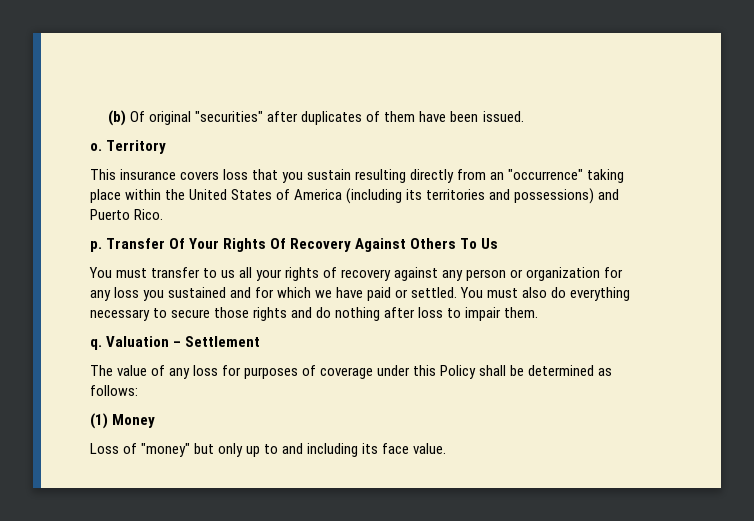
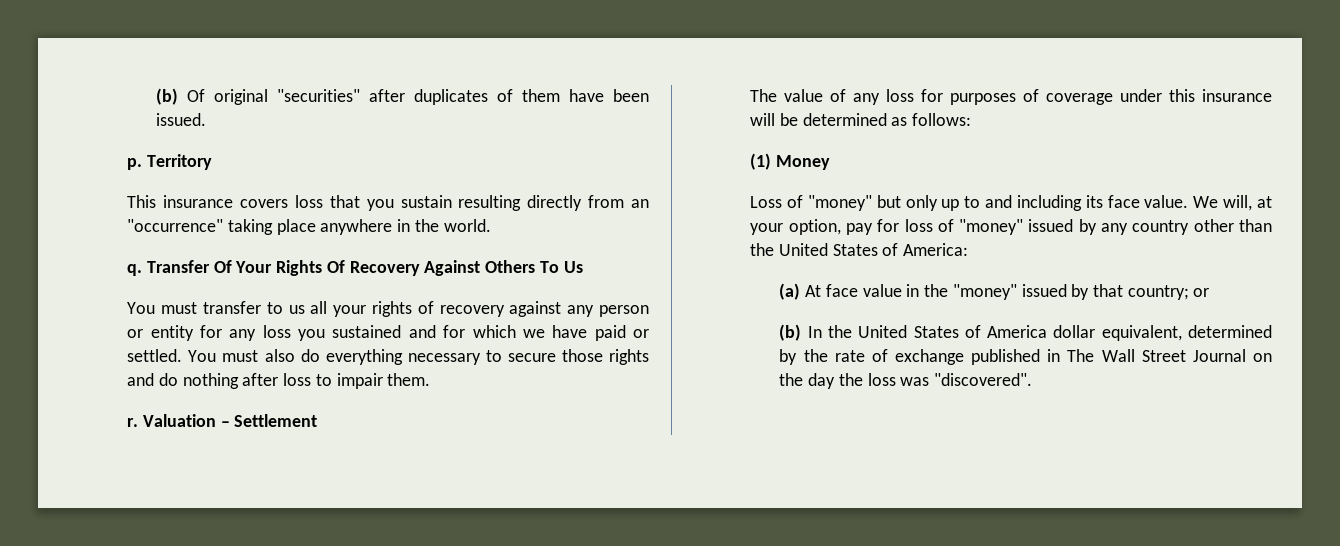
- o. Territory
+ p. Territory
- This insurance covers loss that you sustain resulting directly from an "occurrence" taking place within the United States of America (including its territories and possessions) and Puerto Rico.
- p. Transfer Of Your Rights Of Recovery Against Others To Us
+ This insurance covers loss that you sustain resulting directly from an "occurrence" taking place anywhere in the world.
+ q. Transfer Of Your Rights Of Recovery Against Others To Us
- You must transfer to us all your rights of recovery against any person or organization for any loss you sustained and for which we have paid or settled.
+ You must transfer to us all your rights of recovery against any person or entity for any loss you sustained and for which we have paid or settled.
- q.
+ r.
- The value of any loss for purposes of coverage under this Policy shall be determined as follows:
+ The value of any loss for purposes of coverage under this insurance will be determined as follows:
+ We will, at your option, pay for loss of "money" issued by any country other than the United States of America:
+ (a) At face value in the "money" issued by that country; or
+ (b) In the United States of America dollar equivalent, determined by the rate of exchange published in The Wall Street Journal on the day the loss was "discovered".

